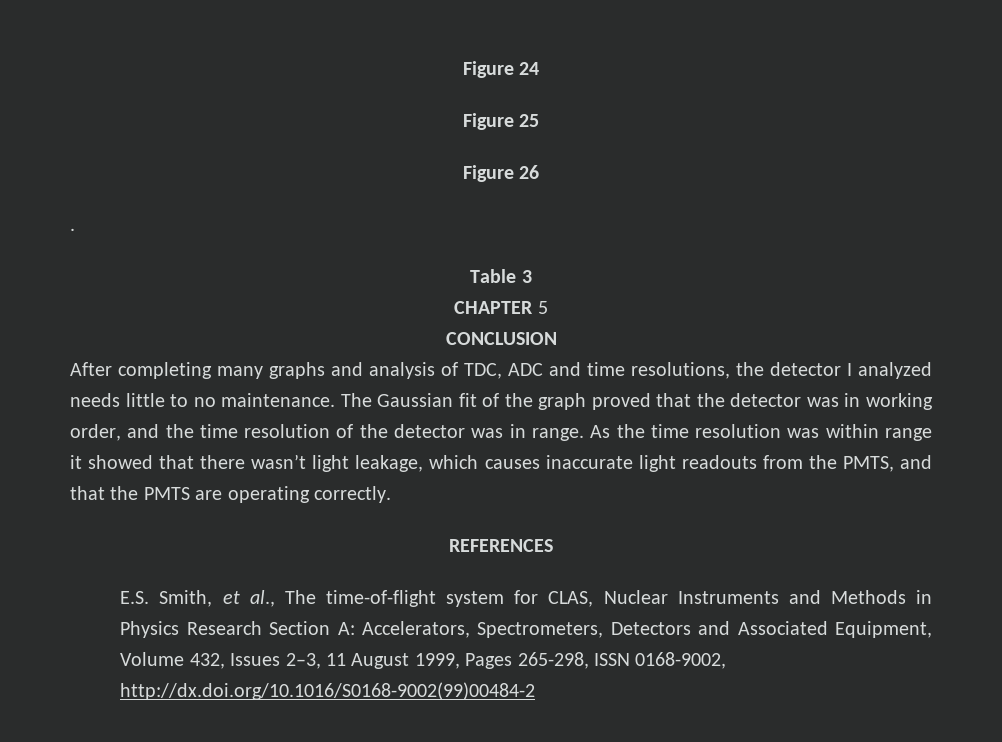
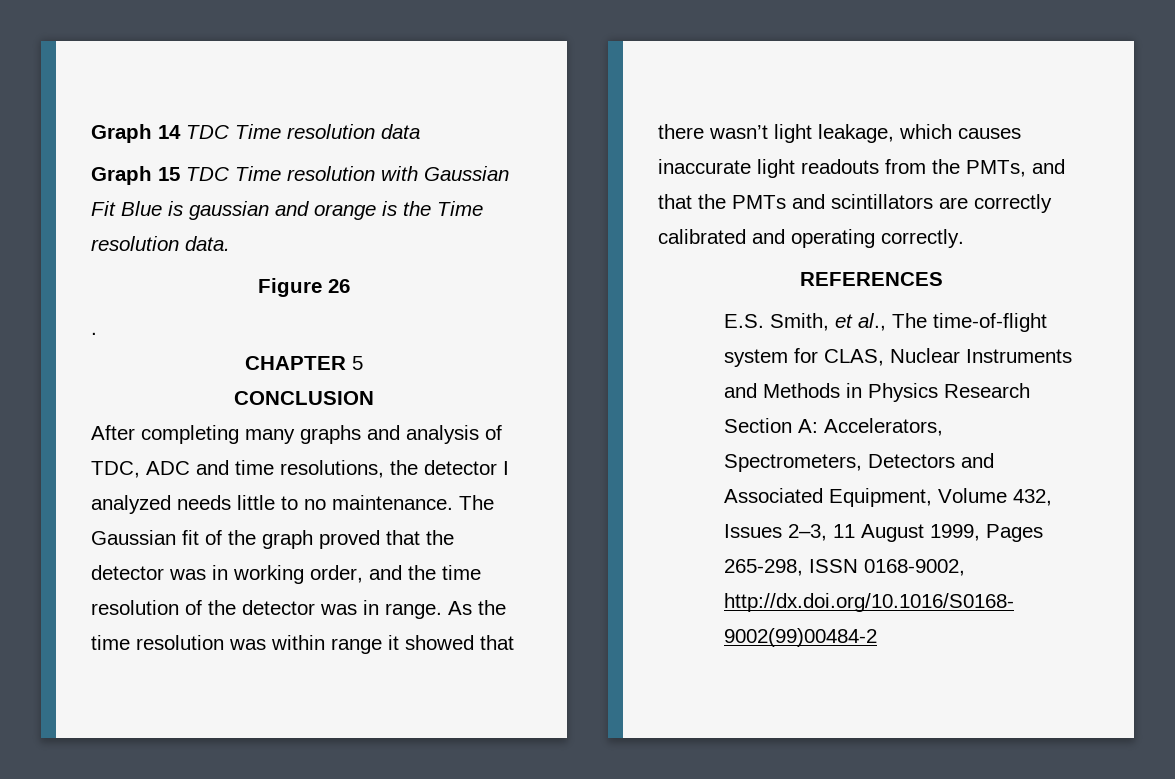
- Figure 24
- Figure 25
+ Graph 14 TDC Time resolution data
+ Graph 15 TDC Time resolution with Gaussian Fit Blue is gaussian and orange is the Time resolution data.
- Table 3
- As the time resolution was within range it showed that there wasn’t light leakage, which causes inaccurate light readouts from the PMTS, and that the PMTS are operating correctly.
+ As the time resolution was within range it showed that there wasn’t light leakage, which causes inaccurate light readouts from the PMTs, and that the PMTs and scintillators are correctly calibrated and operating correctly.

